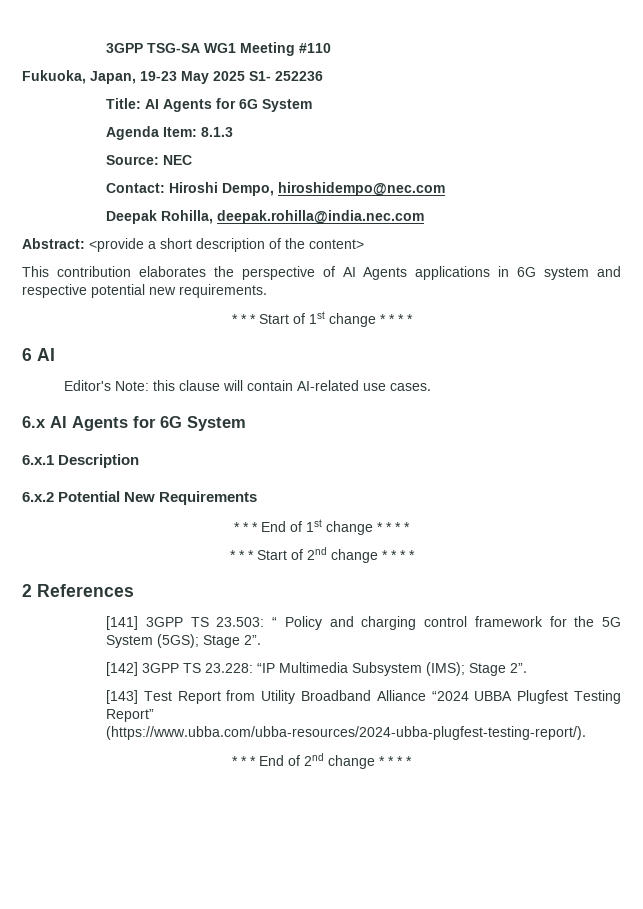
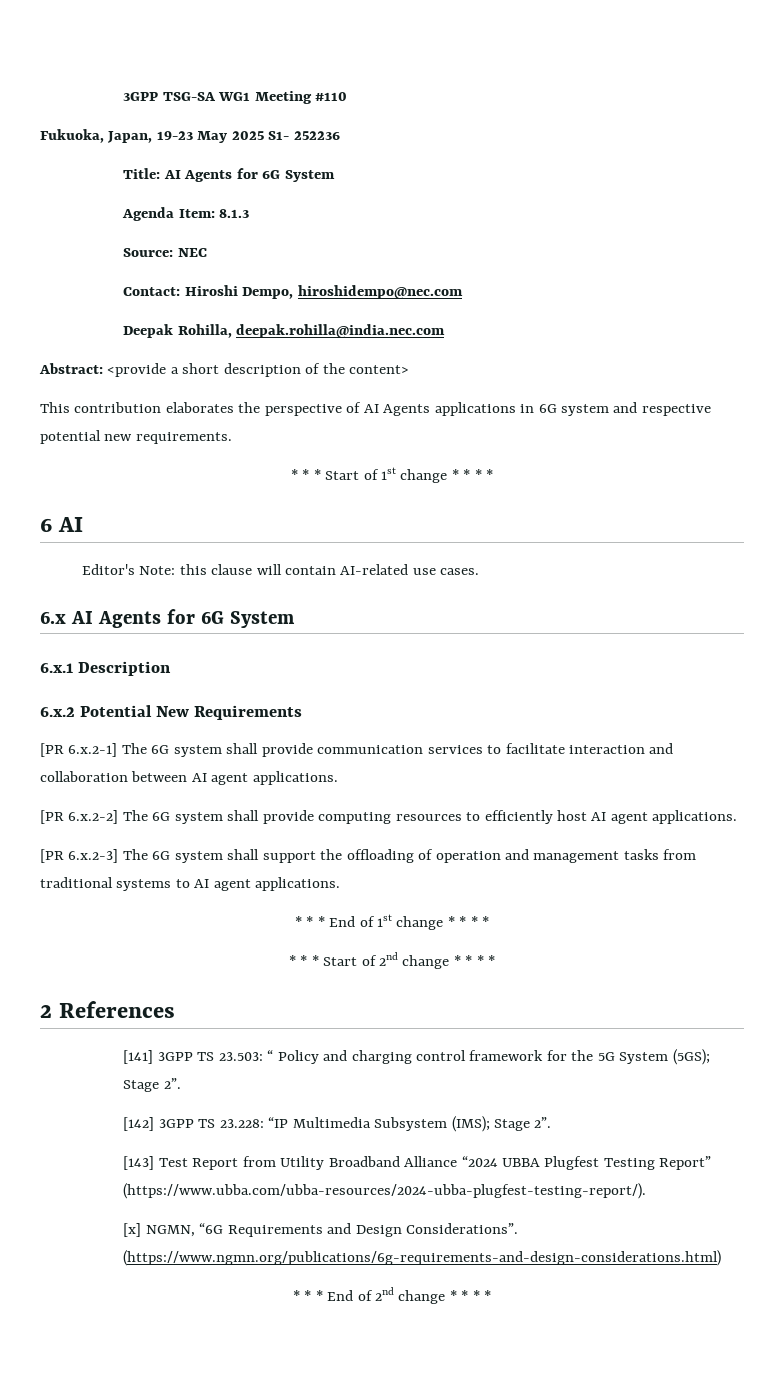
+ [PR 6.x.2-1] The 6G system shall provide communication services to facilitate interaction and collaboration between AI agent applications.
+ [PR 6.x.2-2] The 6G system shall provide computing resources to efficiently host AI agent applications.
+ [PR 6.x.2-3] The 6G system shall support the offloading of operation and management tasks from traditional systems to AI agent applications.
+ [x] NGMN, “6G Requirements and Design Considerations”. (https://www.ngmn.org/publications/6g-requirements-and-design-considerations.html)

